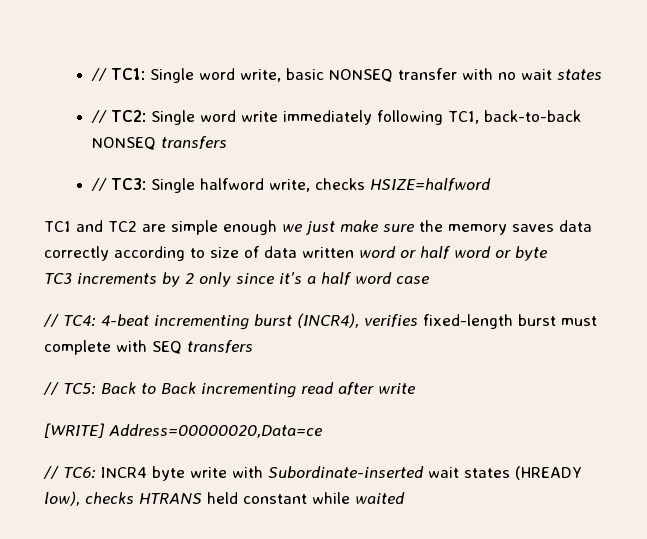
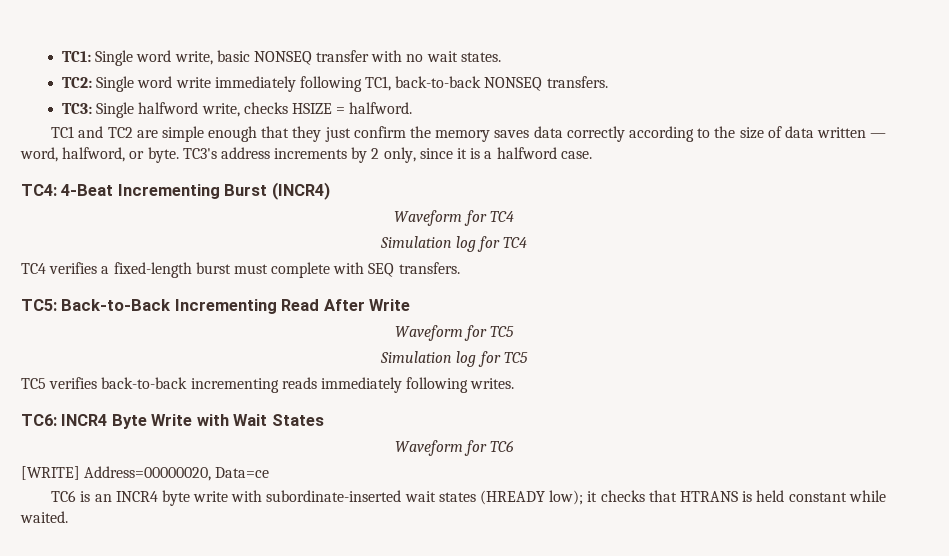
- // TC1: Single word write, basic NONSEQ transfer with no wait states
- // TC2: Single word write immediately following TC1, back-to-back NONSEQ transfers
- // TC3: Single halfword write, checks HSIZE=halfword
+ TC1: Single word write, basic NONSEQ transfer with no wait states.
+ TC2: Single word write immediately following TC1, back-to-back NONSEQ transfers.
+ TC3: Single halfword write, checks HSIZE = halfword.
- TC1 and TC2 are simple enough we just make sure the memory saves data correctly according to size of data written word or half word or byte
- TC3 increments by 2 only since it’s a half word case
- // TC4: 4-beat incrementing burst (INCR4), verifies fixed-length burst must complete with SEQ transfers
- // TC5: Back to Back incrementing read after write
- [WRITE] Address=00000020,Data=ce
- // TC6: INCR4 byte write with Subordinate-inserted wait states (HREADY low), checks HTRANS held constant while waited
+ TC1 and TC2 are simple enough that they just confirm the memory saves data correctly according to the size of data written — word, halfword, or byte. TC3's address increments by 2 only, since it is a halfword case.
+ TC4: 4-Beat Incrementing Burst (INCR4)
+ Waveform for TC4
+ Simulation log for TC4
+ TC4 verifies a fixed-length burst must complete with SEQ transfers.
+ TC5: Back-to-Back Incrementing Read After Write
+ Waveform for TC5
+ Simulation log for TC5
+ TC5 verifies back-to-back incrementing reads immediately following writes.
+ TC6: INCR4 Byte Write with Wait States
+ Waveform for TC6
+ [WRITE] Address=00000020, Data=ce
+ TC6 is an INCR4 byte write with subordinate-inserted wait states (HREADY low); it checks that HTRANS is held constant while waited.

